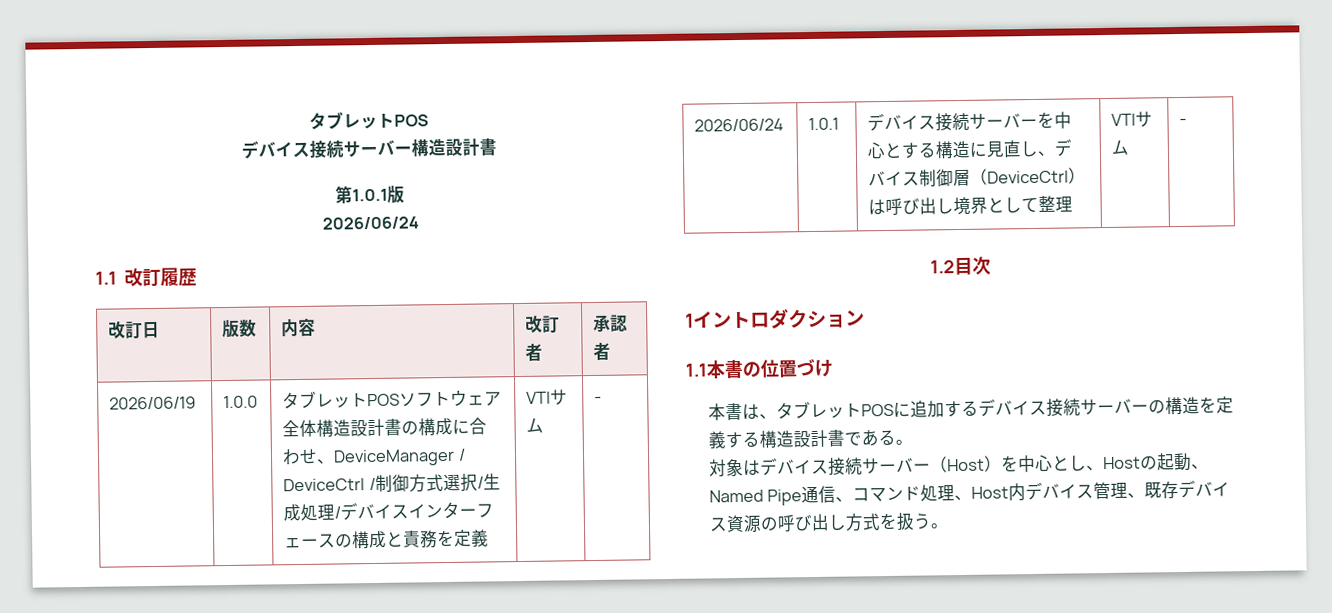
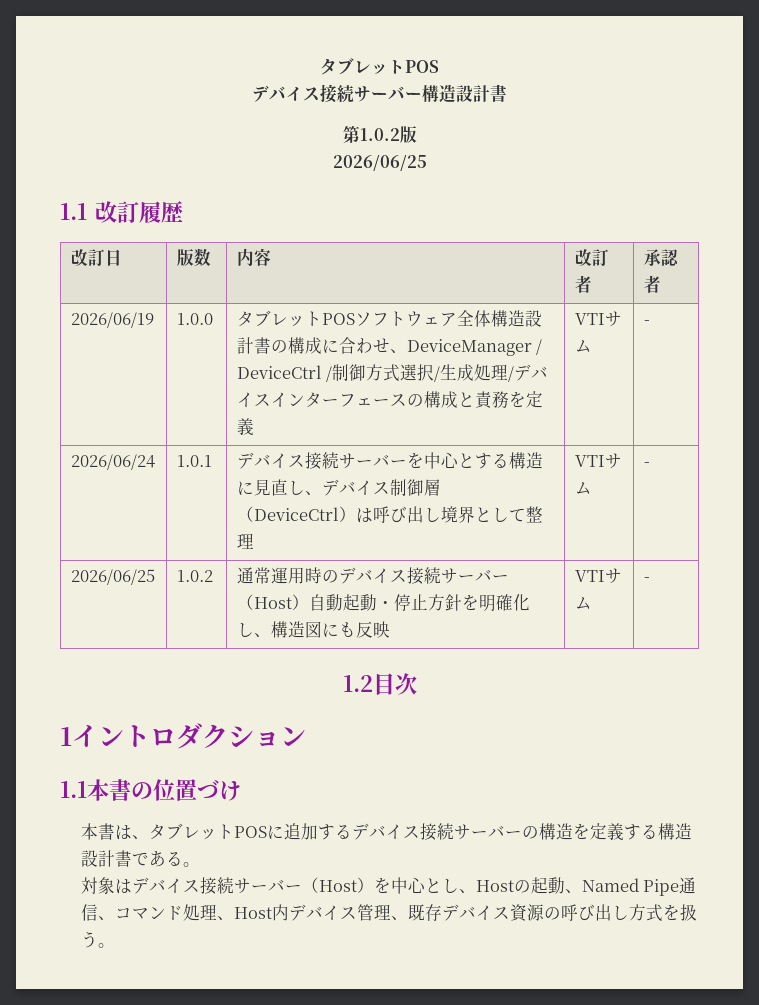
- 第1.0.1版
- 2026/06/24
+ 第1.0.2版
+ 2026/06/25
+ 2026/06/25 | 1.0.2 | 通常運用時のデバイス接続サーバー（Host）自動起動・停止方針を明確化し、構造図にも反映 | VTIサム | -

